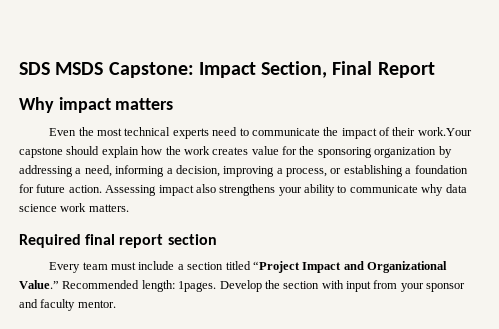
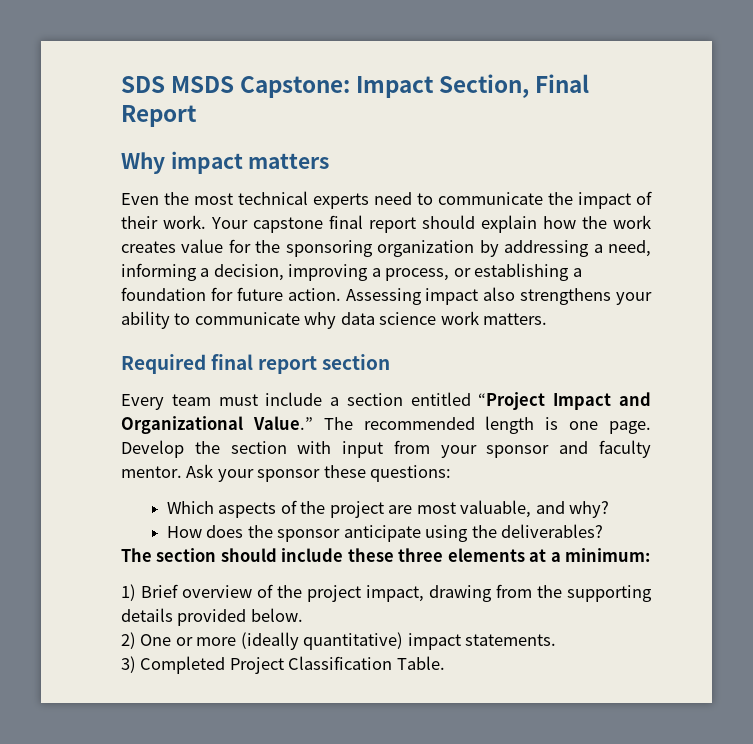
- Even the most technical experts need to communicate the impact of their work.Your capstone should explain how the work creates value for the sponsoring organization by addressing a need, informing a decision, improving a process, or establishing a foundation for future action.
+ Even the most technical experts need to communicate the impact of their work. Your capstone final report should explain how the work creates value for the sponsoring organization by addressing a need, informing a decision, improving a process, or establishing a foundation for future action.
- Every team must include a section titled “Project Impact and Organizational Value.”
+ Every team must include a section entitled “Project Impact and Organizational Value.”
- Recommended length: 1pages.
+ The recommended length is one page.
+ Ask your sponsor these questions:
+ Which aspects of the project are most valuable, and why?
+ How does the sponsor anticipate using the deliverables?
+ The section should include these three elements at a minimum:
+ 1) Brief overview of the project impact, drawing from the supporting details provided below.
+ 2) One or more (ideally quantitative) impact statements.
+ 3) Completed Project Classification Table.

